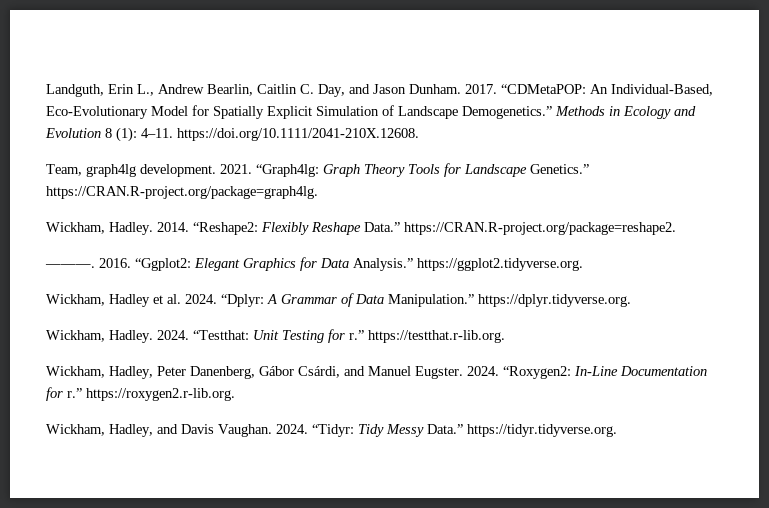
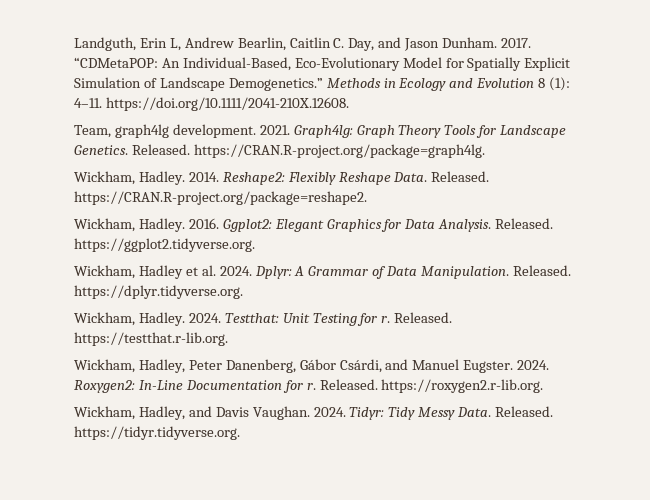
- Landguth, Erin L., Andrew Bearlin, Caitlin C. Day, and Jason Dunham.
+ Landguth, Erin L, Andrew Bearlin, Caitlin C. Day, and Jason Dunham.
- “Graph4lg: Graph Theory Tools for Landscape Genetics.” https://CRAN.R-project.org/package=graph4lg.
+ Graph4lg: Graph Theory Tools for Landscape Genetics. Released. https://CRAN.R-project.org/package=graph4lg.
- “Reshape2: Flexibly Reshape Data.” https://CRAN.R-project.org/package=reshape2.
+ Reshape2: Flexibly Reshape Data. Released. https://CRAN.R-project.org/package=reshape2.
- ———. 2016. “Ggplot2: Elegant Graphics for Data Analysis.” https://ggplot2.tidyverse.org.
+ Wickham, Hadley. 2016. Ggplot2: Elegant Graphics for Data Analysis. Released. https://ggplot2.tidyverse.org.
- “Dplyr: A Grammar of Data Manipulation.” https://dplyr.tidyverse.org.
+ Dplyr: A Grammar of Data Manipulation. Released. https://dplyr.tidyverse.org.
- “Testthat: Unit Testing for r.” https://testthat.r-lib.org.
+ Testthat: Unit Testing for r. Released. https://testthat.r-lib.org.
- “Roxygen2: In-Line Documentation for r.” https://roxygen2.r-lib.org.
+ Roxygen2: In-Line Documentation for r. Released. https://roxygen2.r-lib.org.
- “Tidyr: Tidy Messy Data.” https://tidyr.tidyverse.org.
+ Tidyr: Tidy Messy Data. Released. https://tidyr.tidyverse.org.

